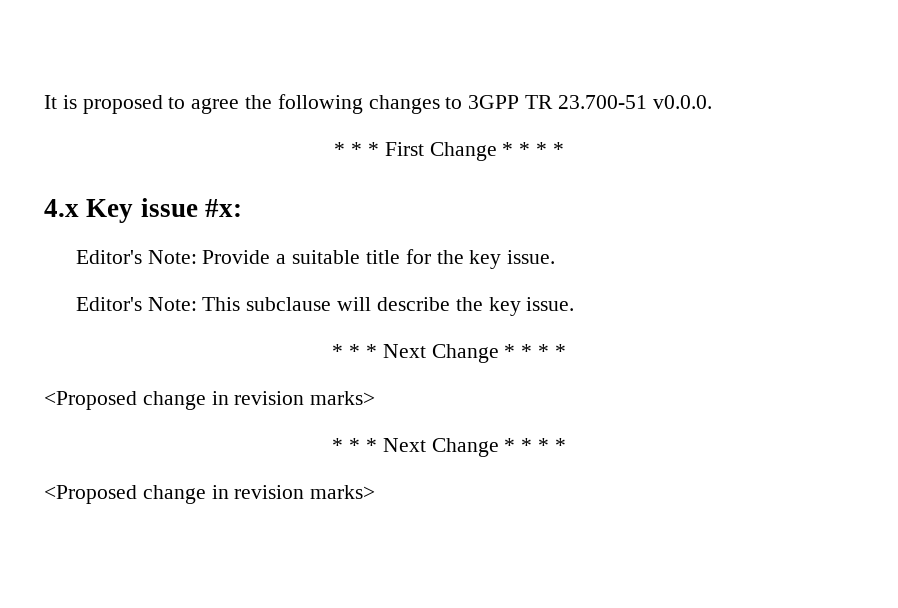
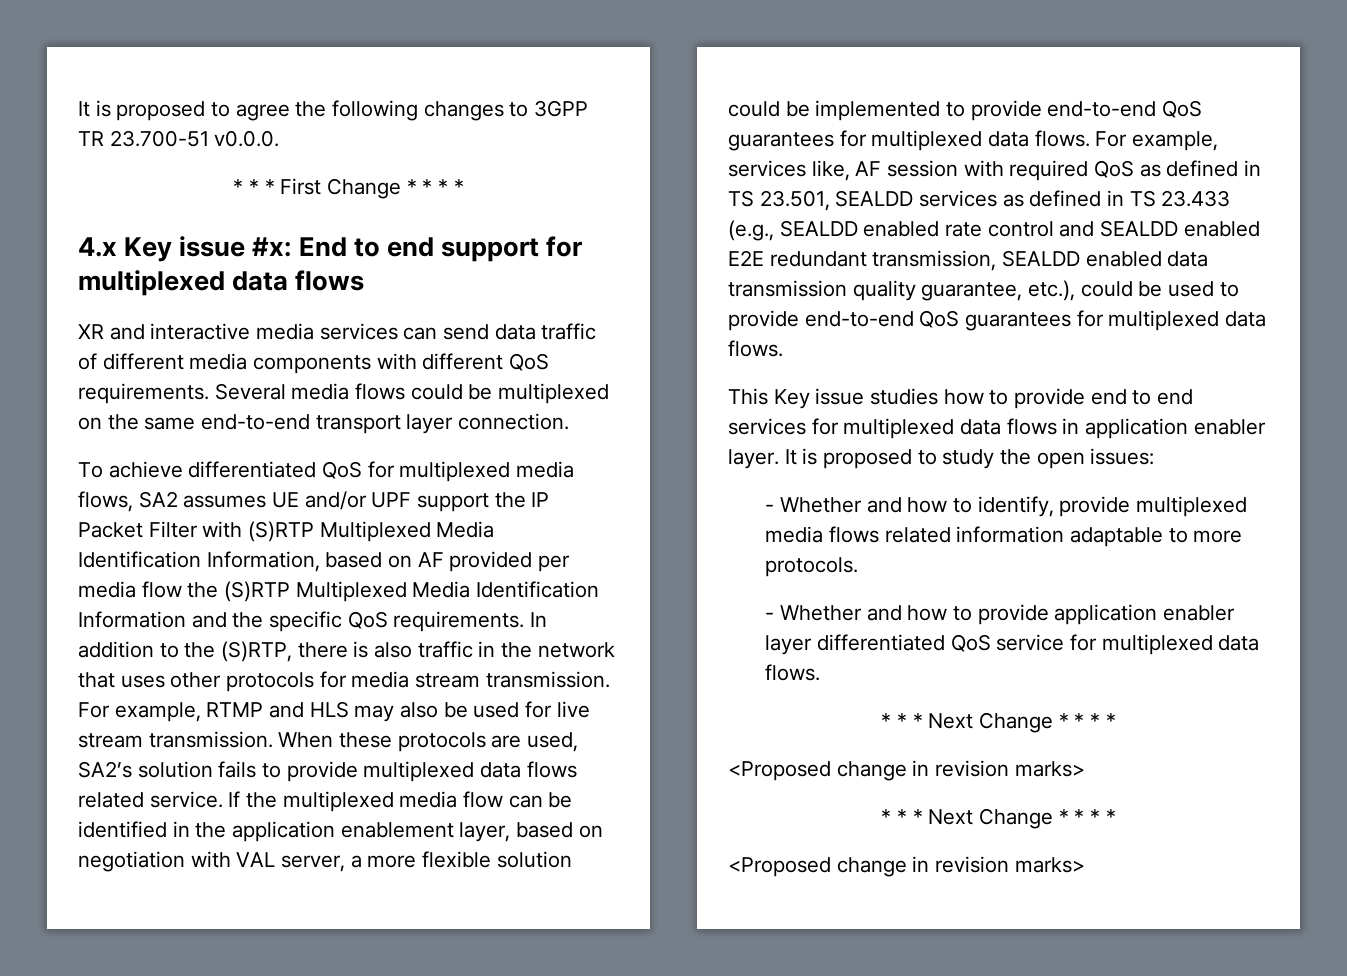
- 4.x Key issue #x:
- Editor's Note: Provide a suitable title for the key issue.
- Editor's Note: This subclause will describe the key issue.
+ 4.x Key issue #x: End to end support for multiplexed data flows
+ XR and interactive media services can send data traffic of different media components with different QoS requirements. Several media flows could be multiplexed on the same end-to-end transport layer connection.
+ To achieve differentiated QoS for multiplexed media flows, SA2 assumes UE and/or UPF support the IP Packet Filter with (S)RTP Multiplexed Media Identification Information, based on AF provided per media flow the (S)RTP Multiplexed Media Identification Information and the specific QoS requirements. In addition to the (S)RTP, there is also traffic in the network that uses other protocols for media stream transmission. For example, RTMP and HLS may also be used for live stream transmission. When these protocols are used, SA2’s solution fails to provide multiplexed data flows related service. If the multiplexed media flow can be identified in the application enablement layer, based on negotiation with VAL server, a more flexible solution could be implemented to provide end-to-end QoS guarantees for multiplexed data flows. For example, services like, AF session with required QoS as defined in TS 23.501, SEALDD services as defined in TS 23.433 (e.g., SEALDD enabled rate control and SEALDD enabled E2E redundant transmission, SEALDD enabled data transmission quality guarantee, etc.), could be used to provide end-to-end QoS guarantees for multiplexed data flows.
+ This Key issue studies how to provide end to end services for multiplexed data flows in application enabler layer. It is proposed to study the open issues:
+ - Whether and how to identify, provide multiplexed media flows related information adaptable to more protocols.
+ - Whether and how to provide application enabler layer differentiated QoS service for multiplexed data flows.

